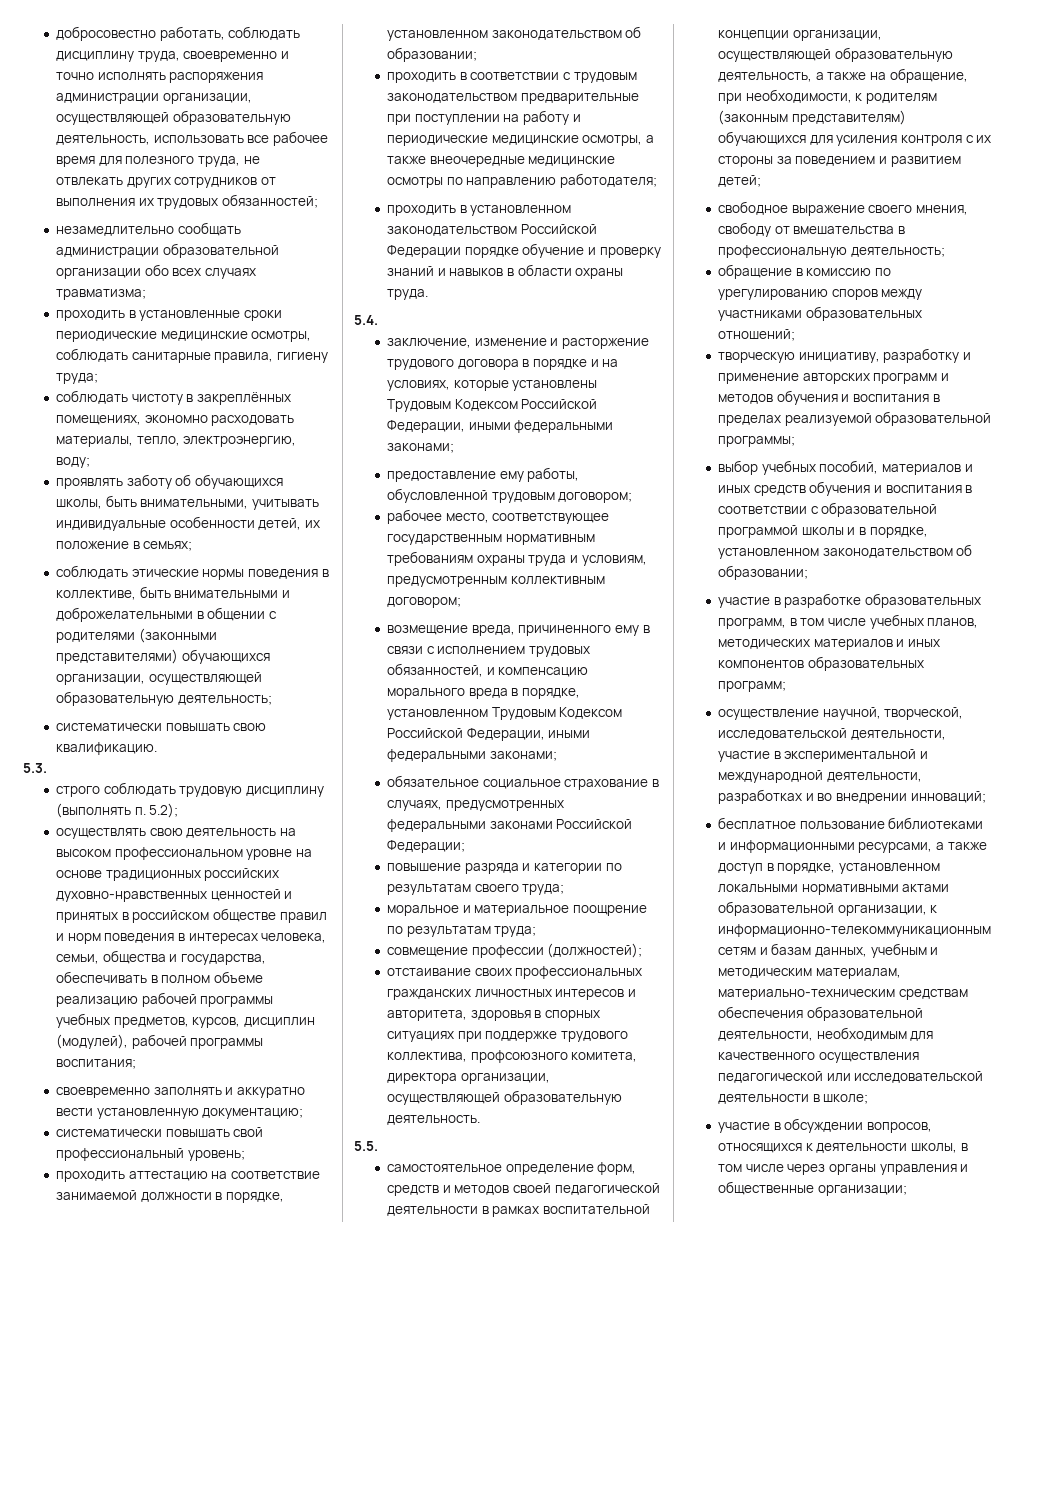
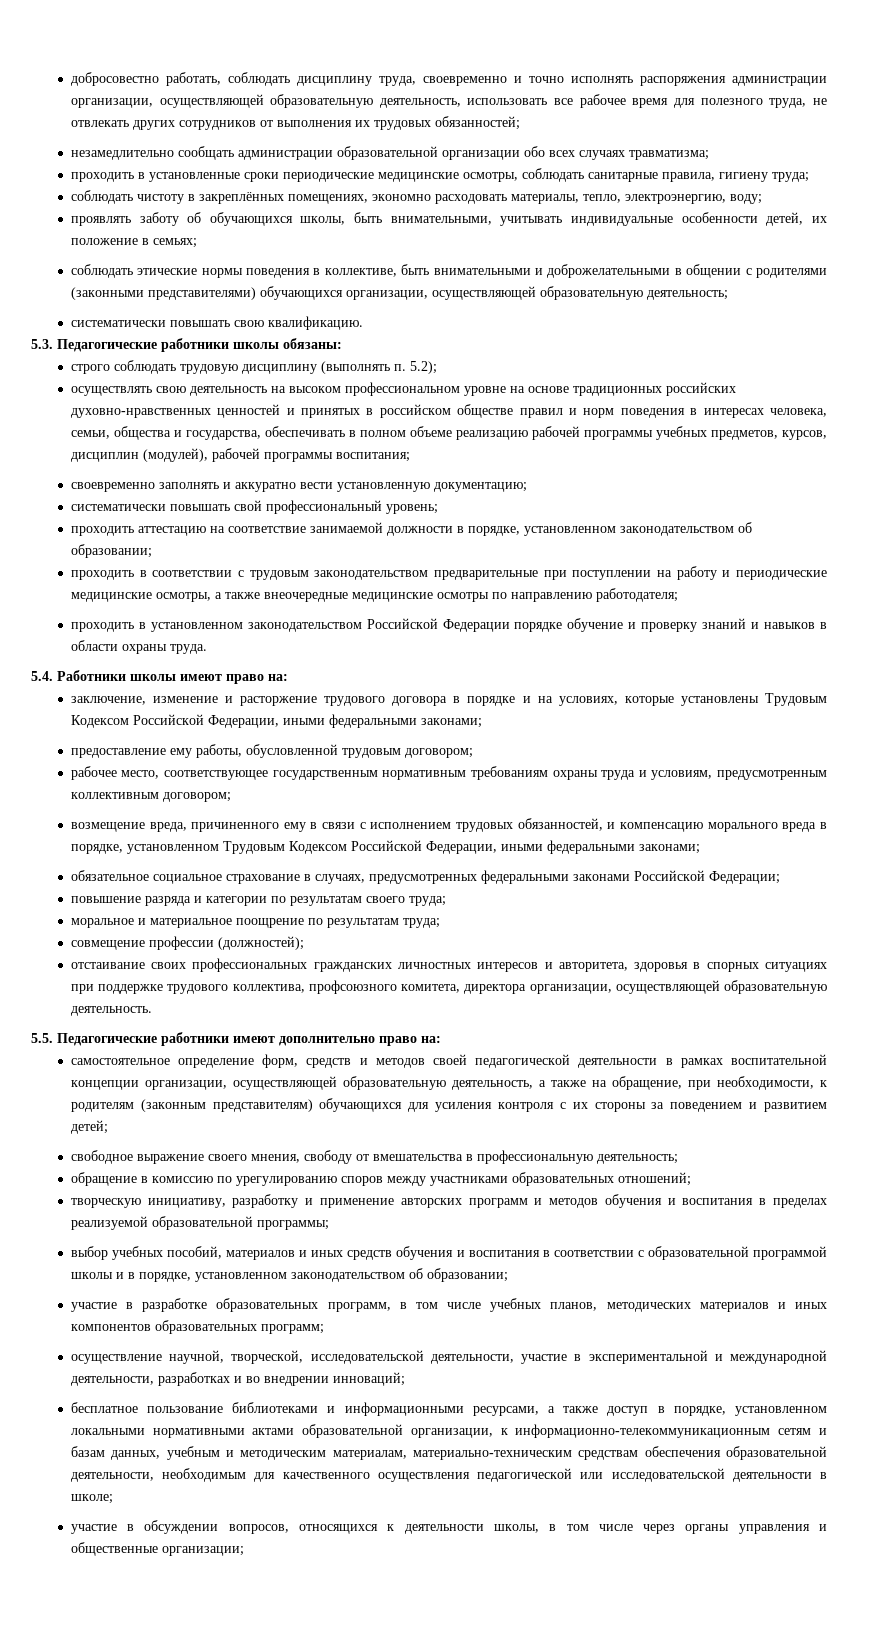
- 5.3.
+ 5.3. Педагогические работники школы обязаны:
- 5.4.
+ 5.4. Работники школы имеют право на:
- 5.5.
+ 5.5. Педагогические работники имеют дополнительно право на:

